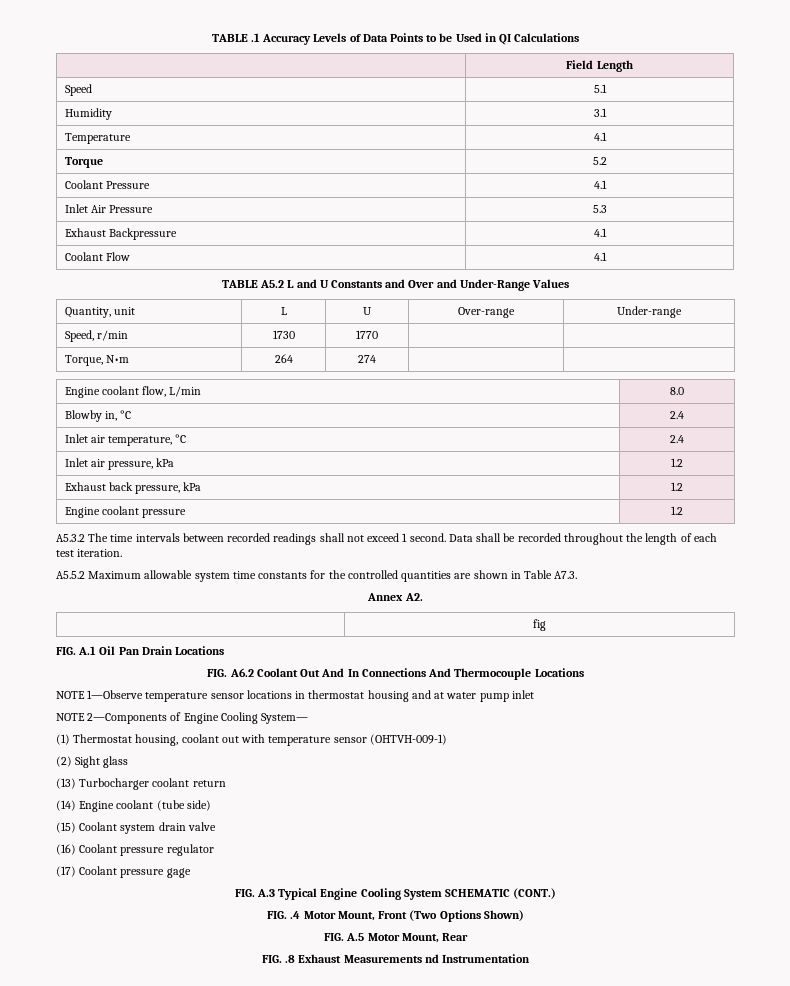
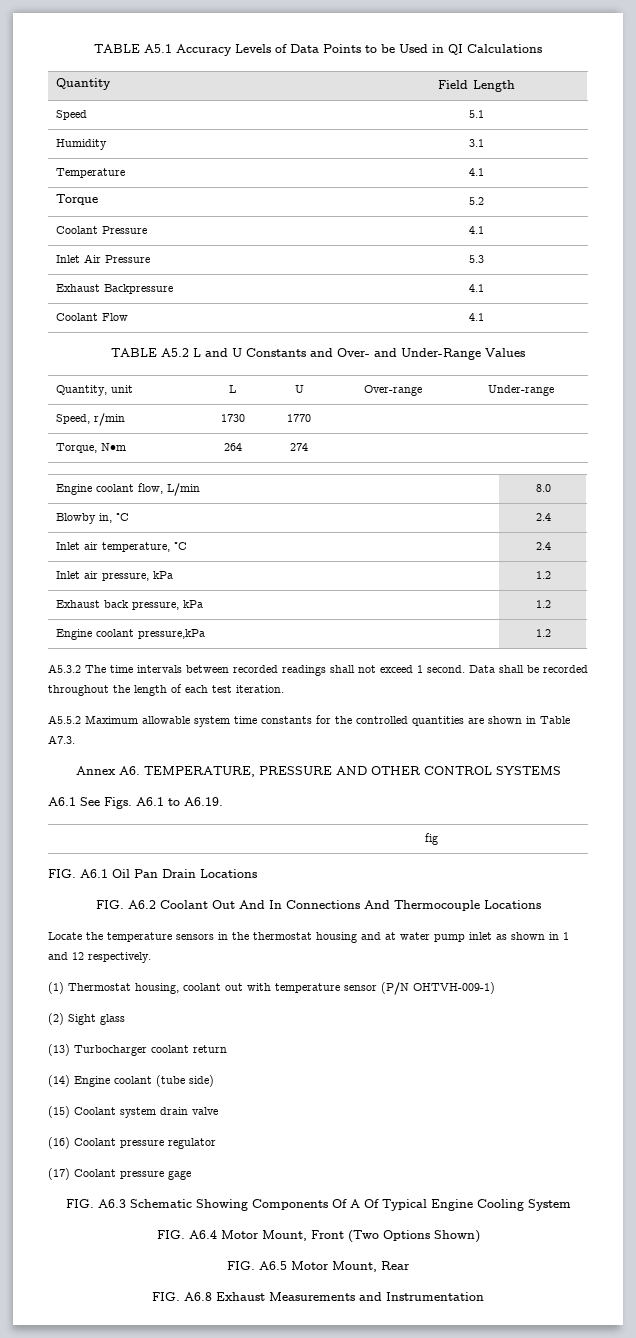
- TABLE .1 Accuracy Levels of Data Points to be Used in QI Calculations
+ TABLE A5.1 Accuracy Levels of Data Points to be Used in QI Calculations
- | Field Length
+ Quantity | Field Length
- TABLE A5.2 L and U Constants and Over and Under-Range Values
+ TABLE A5.2 L and U Constants and Over- and Under-Range Values
- Engine coolant pressure | 1.2
+ Engine coolant pressure,kPa | 1.2
- Annex A2.
+ Annex A6. TEMPERATURE, PRESSURE AND OTHER CONTROL SYSTEMS
+ A6.1 See Figs. A6.1 to A6.19.
- FIG. A.1 Oil Pan Drain Locations
+ FIG. A6.1 Oil Pan Drain Locations
- NOTE 1—Observe temperature sensor locations in thermostat housing and at water pump inlet
- NOTE 2—Components of Engine Cooling System—
+ Locate the temperature sensors in the thermostat housing and at water pump inlet as shown in 1 and 12 respectively.
- (1) Thermostat housing, coolant out with temperature sensor (OHTVH-009-1)
+ (1) Thermostat housing, coolant out with temperature sensor (P/N OHTVH-009-1)
- FIG. A.3 Typical Engine Cooling System SCHEMATIC (CONT.)
- FIG. .4 Motor Mount, Front (Two Options Shown)
+ FIG. A6.3 Schematic Showing Components Of A Of Typical Engine Cooling System
+ FIG. A6.4 Motor Mount, Front (Two Options Shown)
- FIG. A.5 Motor Mount, Rear
+ FIG. A6.5 Motor Mount, Rear
- FIG. .8 Exhaust Measurements nd Instrumentation
+ FIG. A6.8 Exhaust Measurements and Instrumentation

